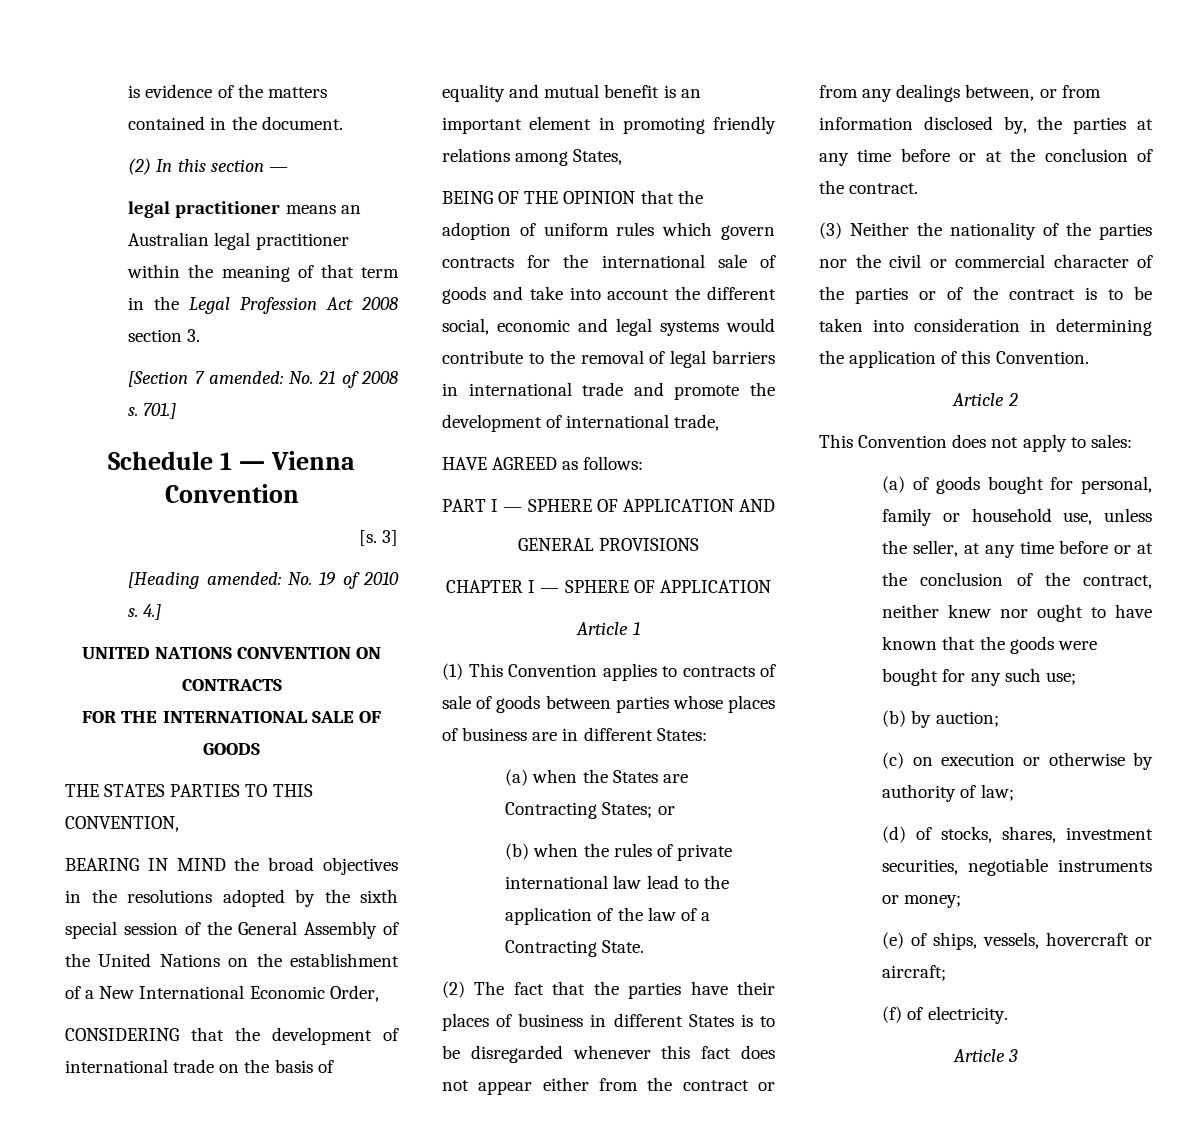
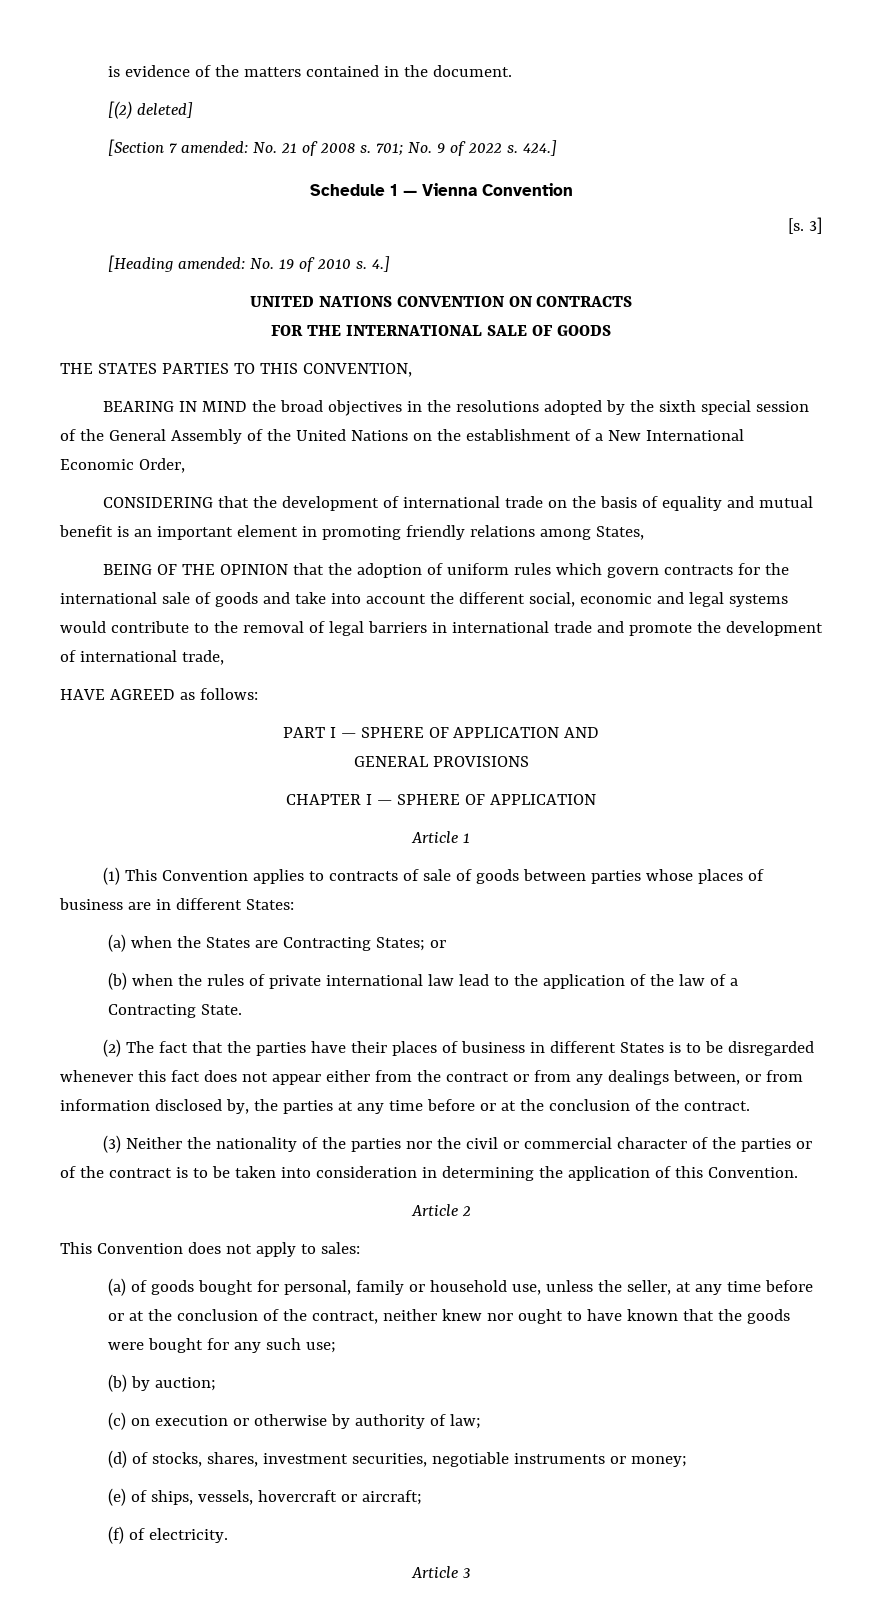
- (2) In this section —
- legal practitioner means an Australian legal practitioner within the meaning of that term in the Legal Profession Act 2008 section 3.
+ [(2) deleted]
- 701.]
+ 701; No. 9 of 2022 s. 424.]

